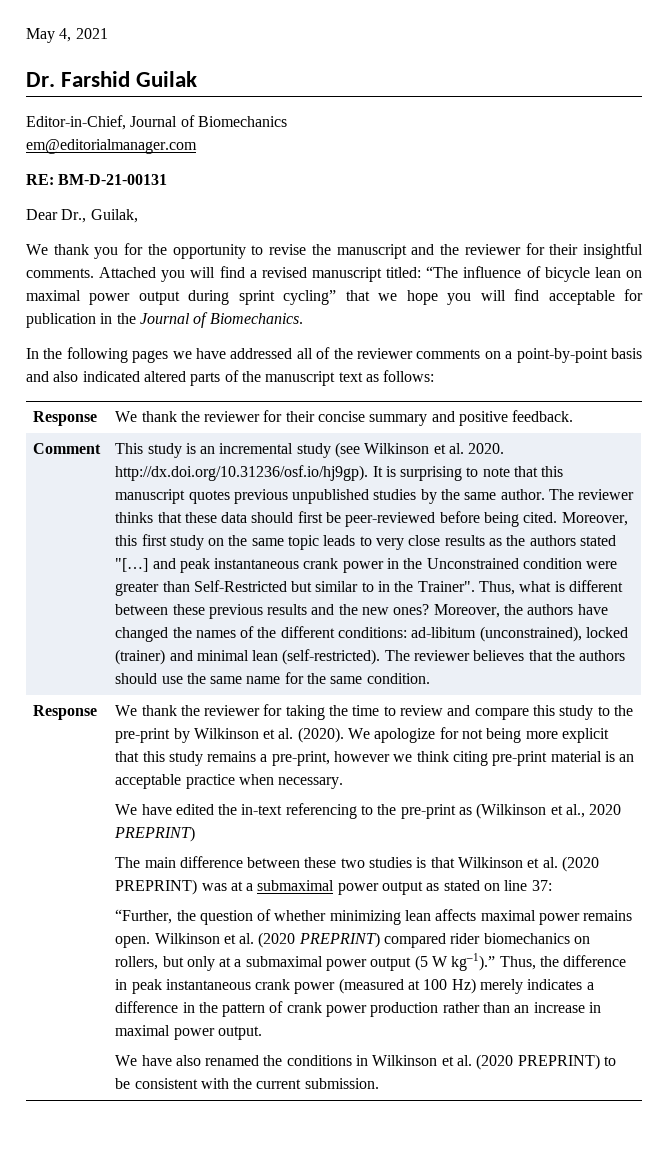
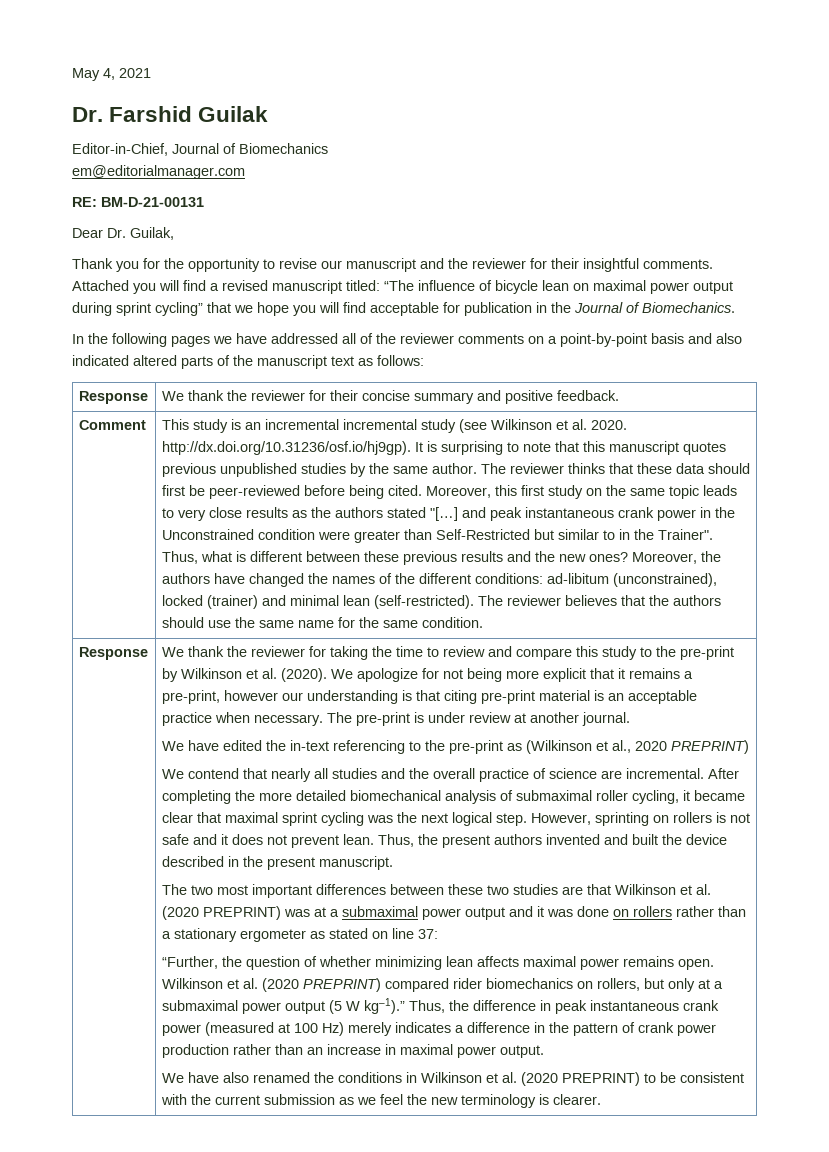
- Dear Dr., Guilak,
+ Dear Dr. Guilak,
- We thank you for the opportunity to revise the manuscript and the reviewer for their insightful comments.
+ Thank you for the opportunity to revise our manuscript and the reviewer for their insightful comments.
- This study is an incremental study (see Wilkinson et al. 2020. http://dx.doi.org/10.31236/osf.io/hj9gp). It is surprising to note that this manuscript quotes previous unpublished studies by the same author.
+ This study is an incremental incremental study (see Wilkinson et al. 2020. http://dx.doi.org/10.31236/osf.io/hj9gp). It is surprising to note that this manuscript quotes previous unpublished studies by the same author.
- We apologize for not being more explicit that this study remains a pre-print, however we think citing pre-print material is an acceptable practice when necessary.
+ We apologize for not being more explicit that it remains a pre-print, however our understanding is that citing pre-print material is an acceptable practice when necessary. The pre-print is under review at another journal.
- The main difference between these two studies is that Wilkinson et al. (2020 PREPRINT) was at a submaximal power output as stated on line 37:
+ We contend that nearly all studies and the overall practice of science are incremental. After completing the more detailed biomechanical analysis of submaximal roller cycling, it became clear that maximal sprint cycling was the next logical step. However, sprinting on rollers is not safe and it does not prevent lean. Thus, the present authors invented and built the device described in the present manuscript.
+ The two most important differences between these two studies are that Wilkinson et al. (2020 PREPRINT) was at a submaximal power output and it was done on rollers rather than a stationary ergometer as stated on line 37:
- We have also renamed the conditions in Wilkinson et al. (2020 PREPRINT) to be consistent with the current submission.
+ We have also renamed the conditions in Wilkinson et al. (2020 PREPRINT) to be consistent with the current submission as we feel the new terminology is clearer.

